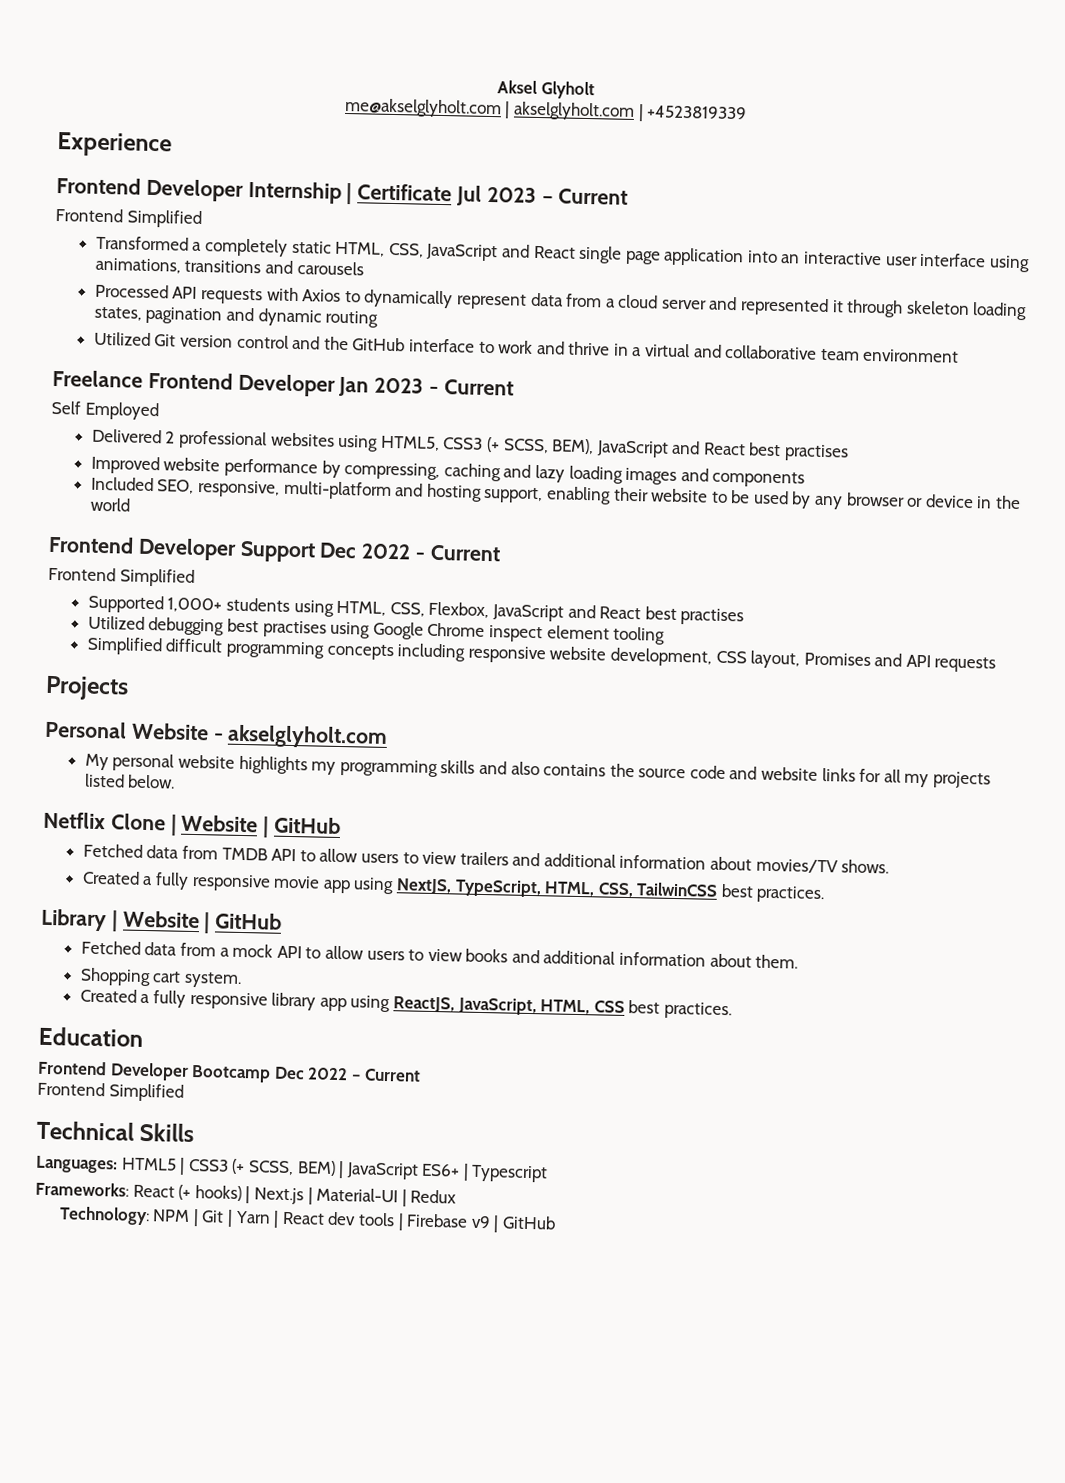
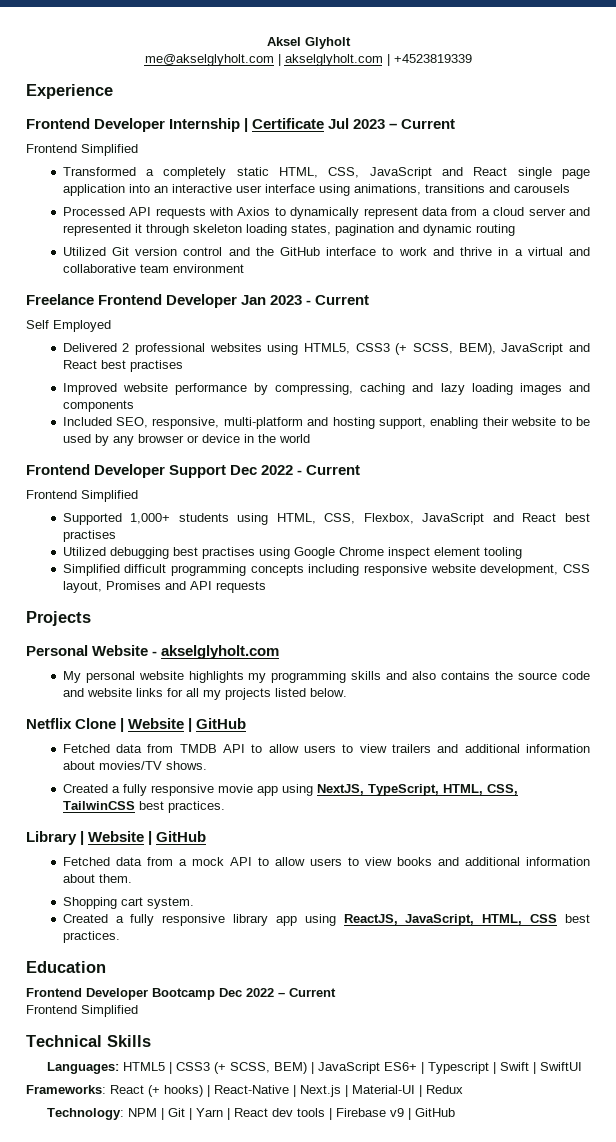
- Languages: HTML5 | CSS3 (+ SCSS, BEM) | JavaScript ES6+ | Typescript
+ Languages: HTML5 | CSS3 (+ SCSS, BEM) | JavaScript ES6+ | Typescript | Swift | SwiftUI
- Frameworks: React (+ hooks) | Next.js | Material-UI | Redux
+ Frameworks: React (+ hooks) | React-Native | Next.js | Material-UI | Redux

